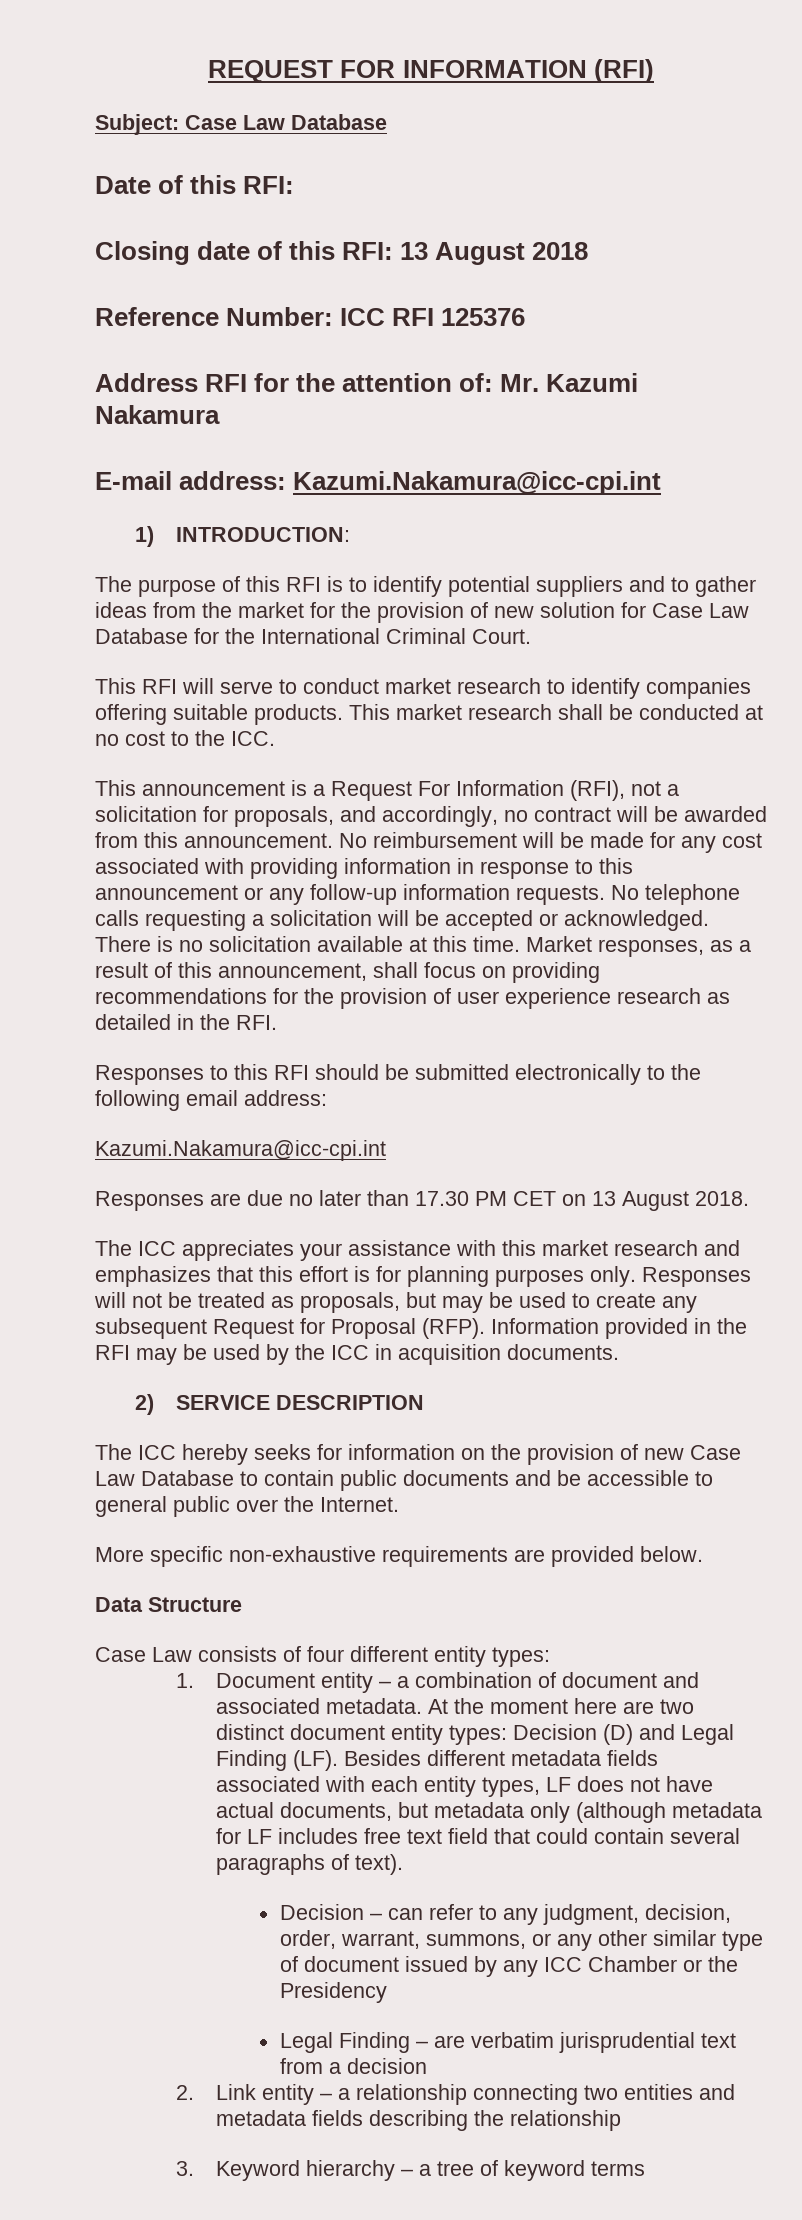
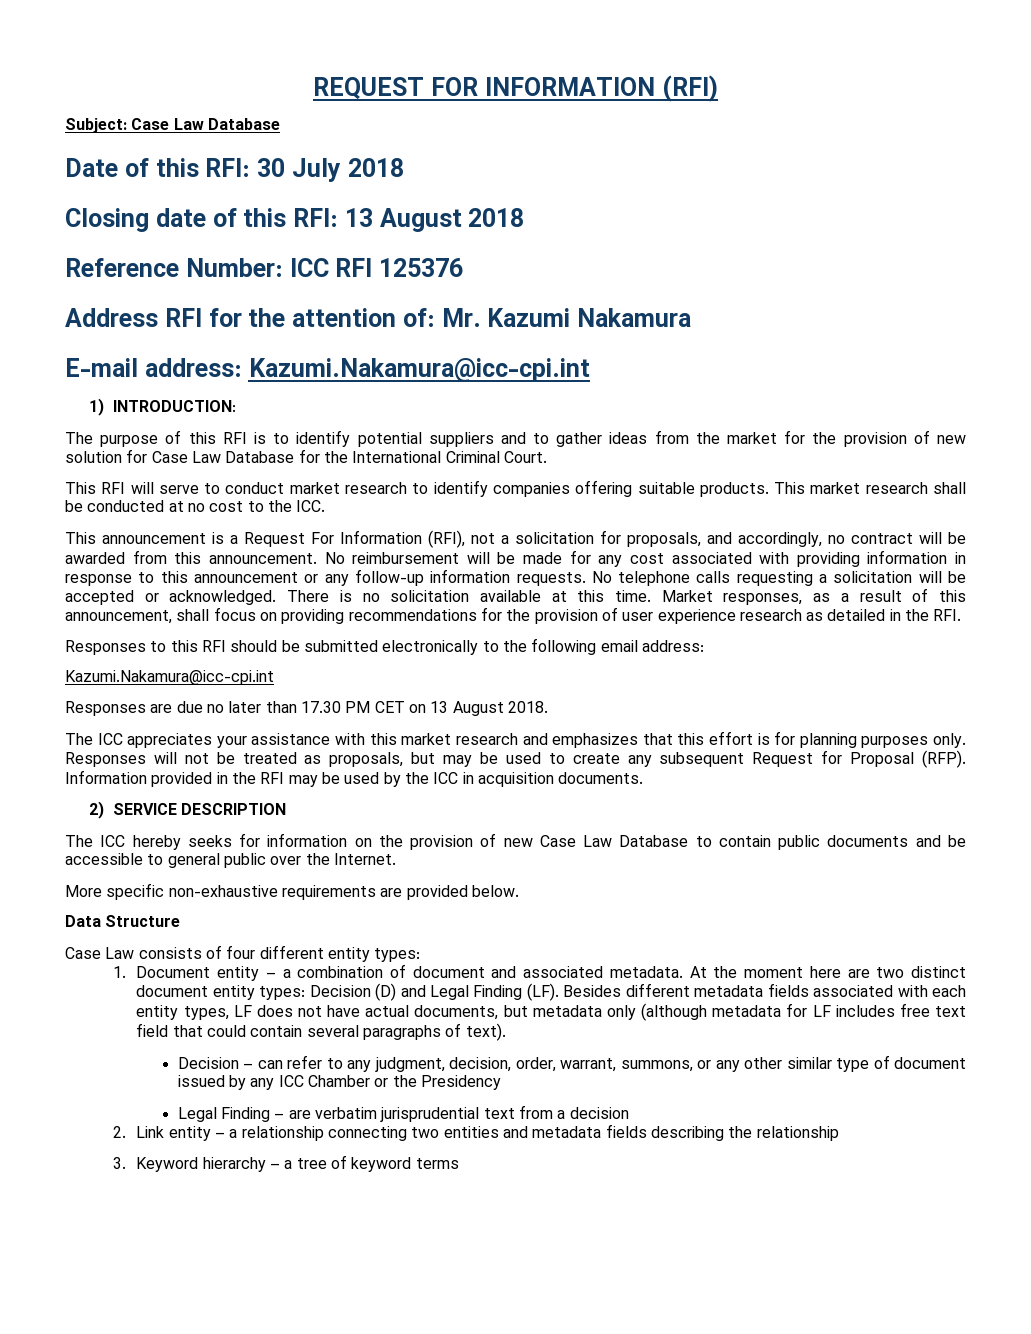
- Date of this RFI:
+ Date of this RFI: 30 July 2018

